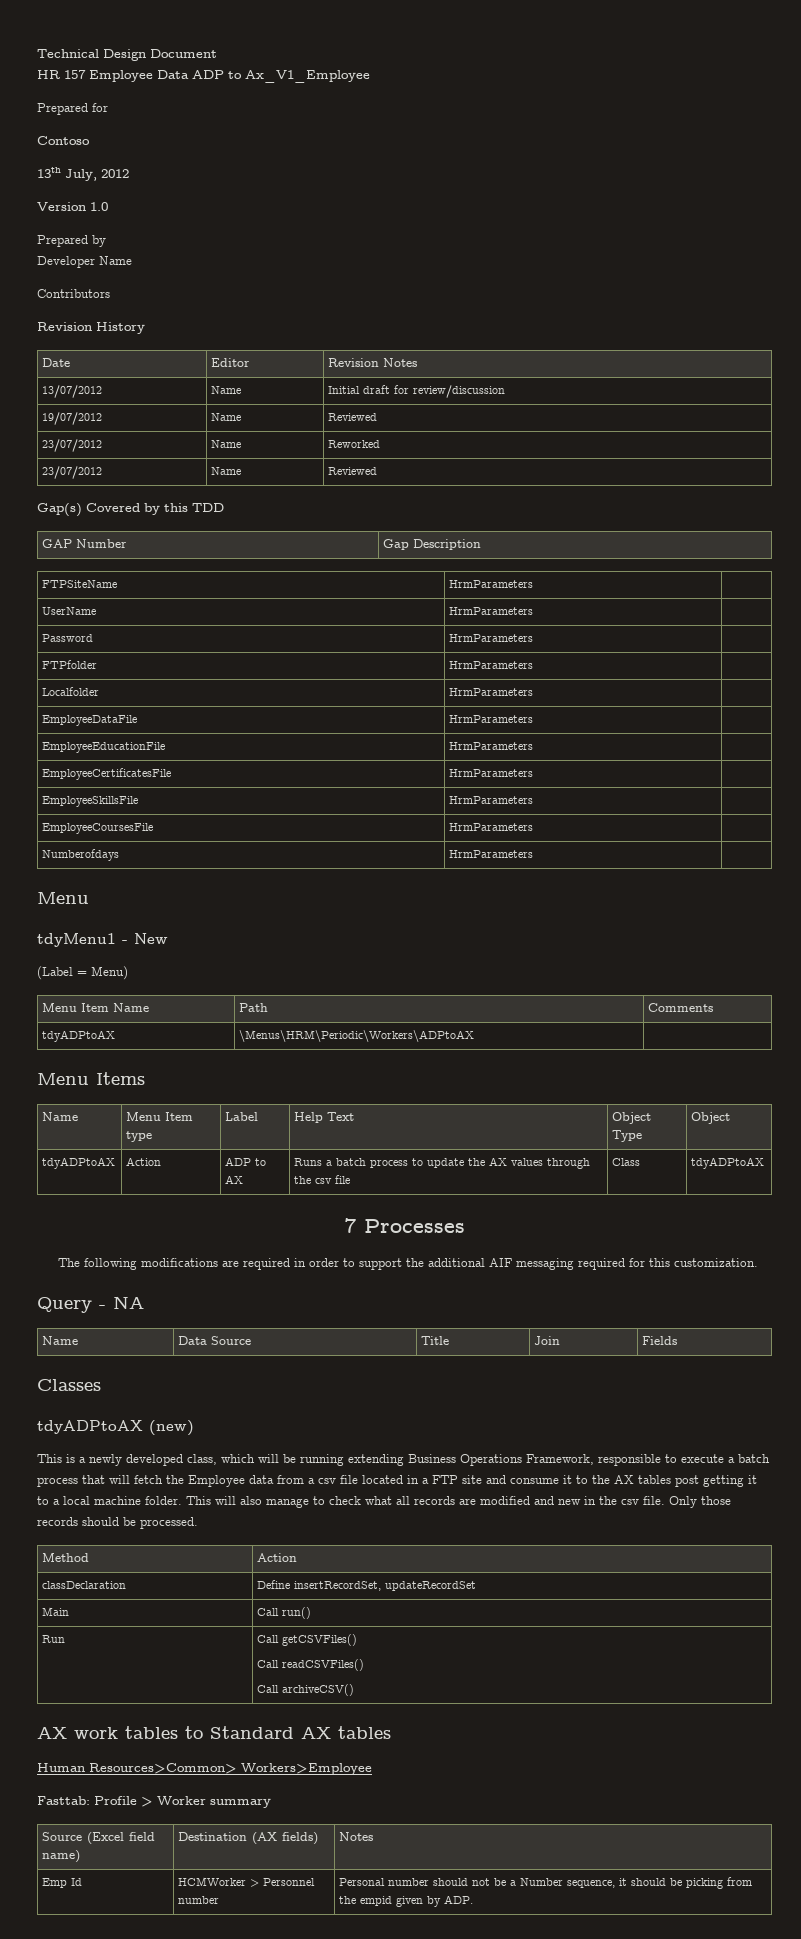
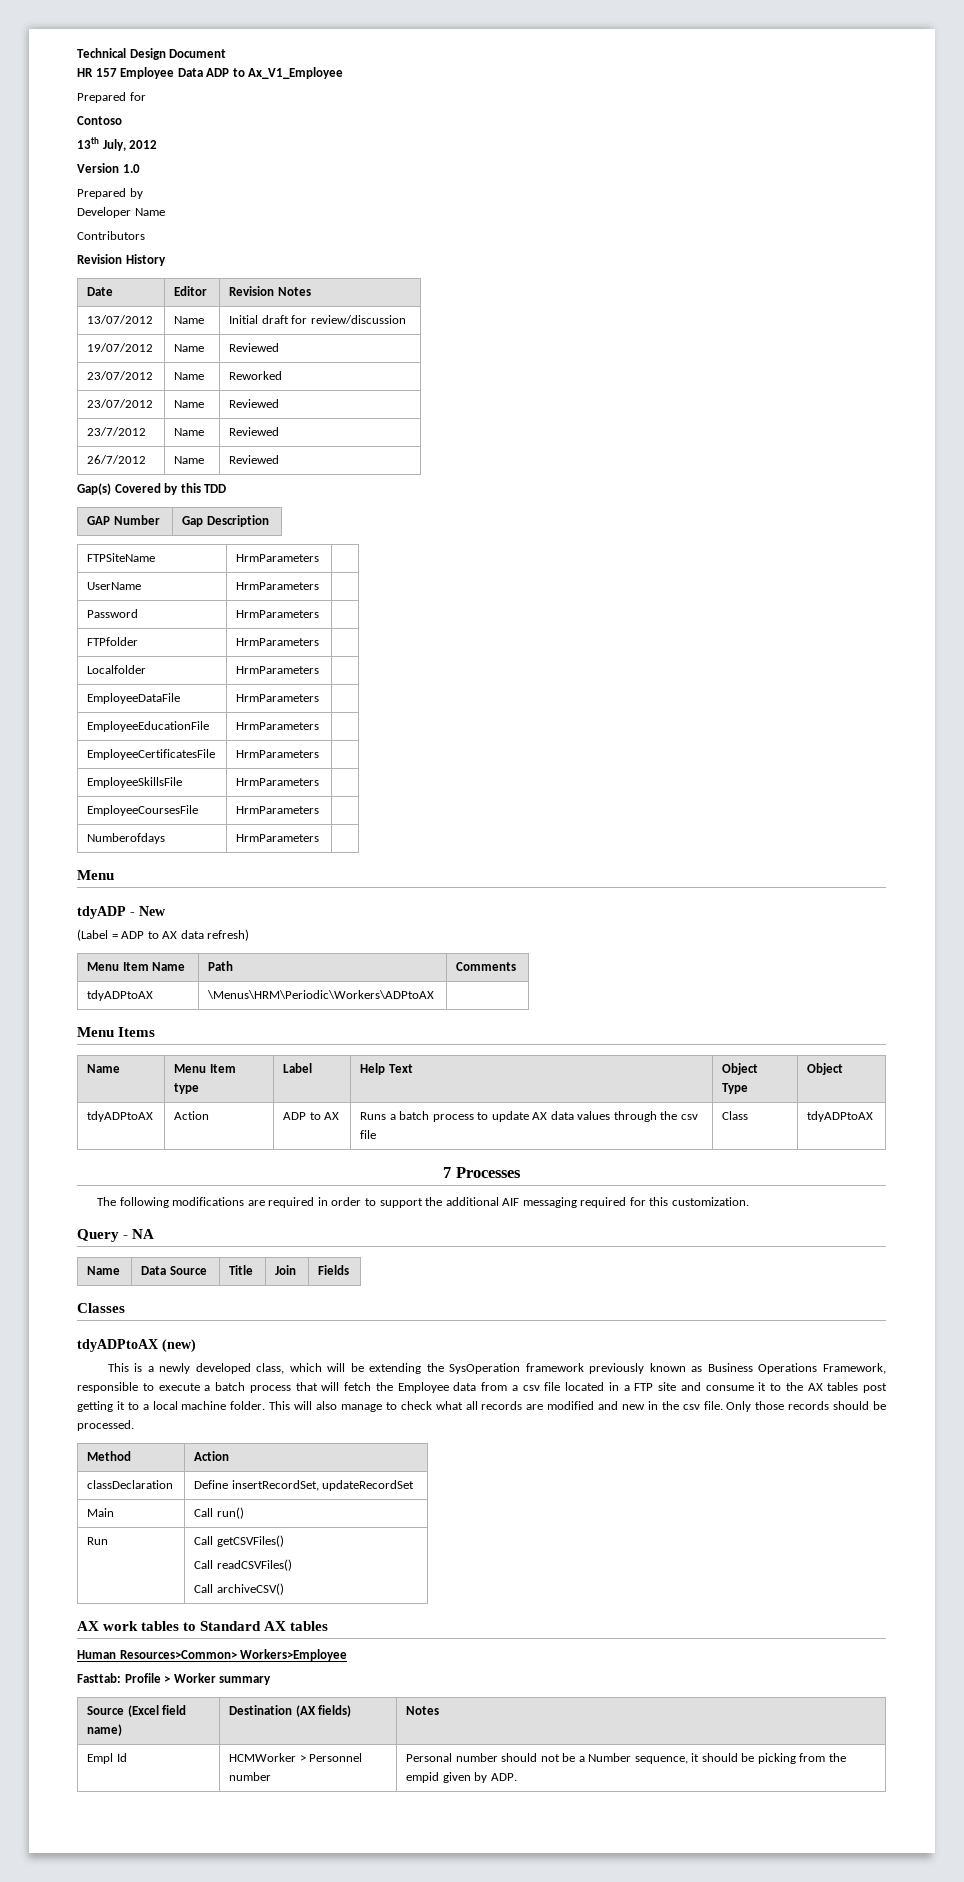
+ 23/7/2012 | Name | Reviewed
+ 26/7/2012 | Name | Reviewed
- tdyMenu1 - New
+ tdyADP - New
- (Label = Menu)
+ (Label = ADP to AX data refresh)
- tdyADPtoAX | Action | ADP to AX | Runs a batch process to update the AX values through the csv file | Class | tdyADPtoAX
+ tdyADPtoAX | Action | ADP to AX | Runs a batch process to update AX data values through the csv file | Class | tdyADPtoAX
- This is a newly developed class, which will be running extending Business Operations Framework, responsible to execute a batch process that will fetch the Employee data from a csv file located in a FTP site and consume it to the AX tables post getting it to a local machine folder.
+ This is a newly developed class, which will be extending the SysOperation framework previously known as Business Operations Framework, responsible to execute a batch process that will fetch the Employee data from a csv file located in a FTP site and consume it to the AX tables post getting it to a local machine folder.
- Emp Id | HCMWorker > Personnel number | Personal number should not be a Number sequence, it should be picking from the empid given by ADP.
+ Empl Id | HCMWorker > Personnel number | Personal number should not be a Number sequence, it should be picking from the empid given by ADP.

